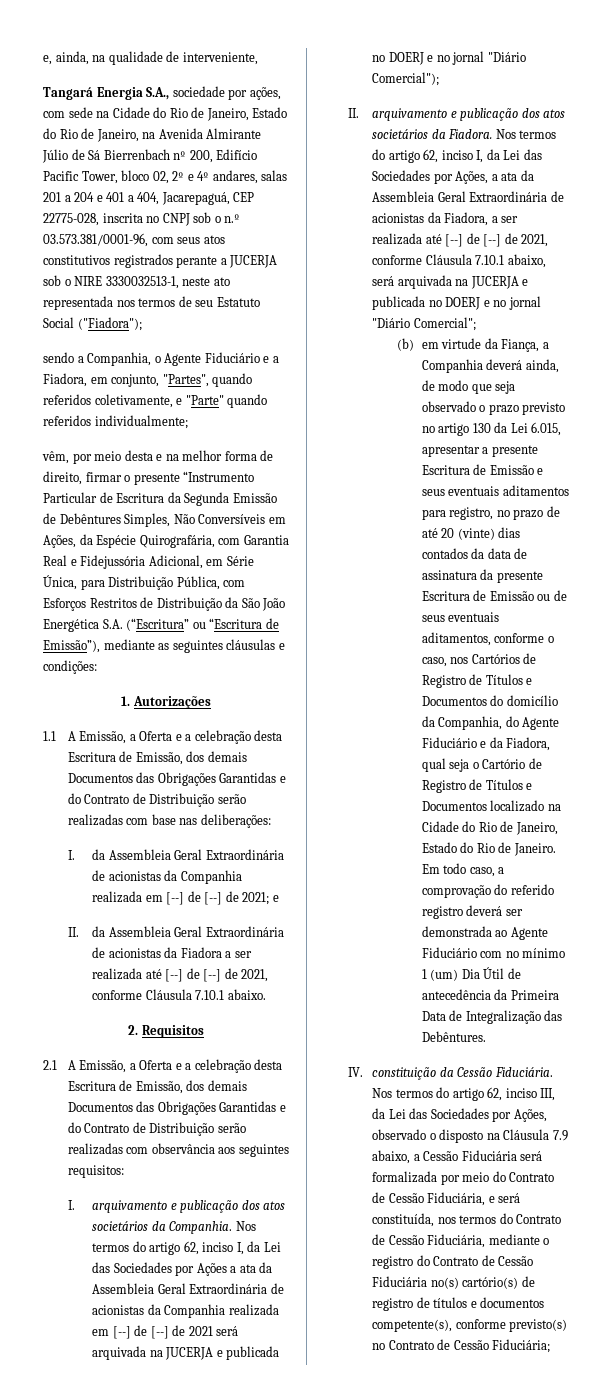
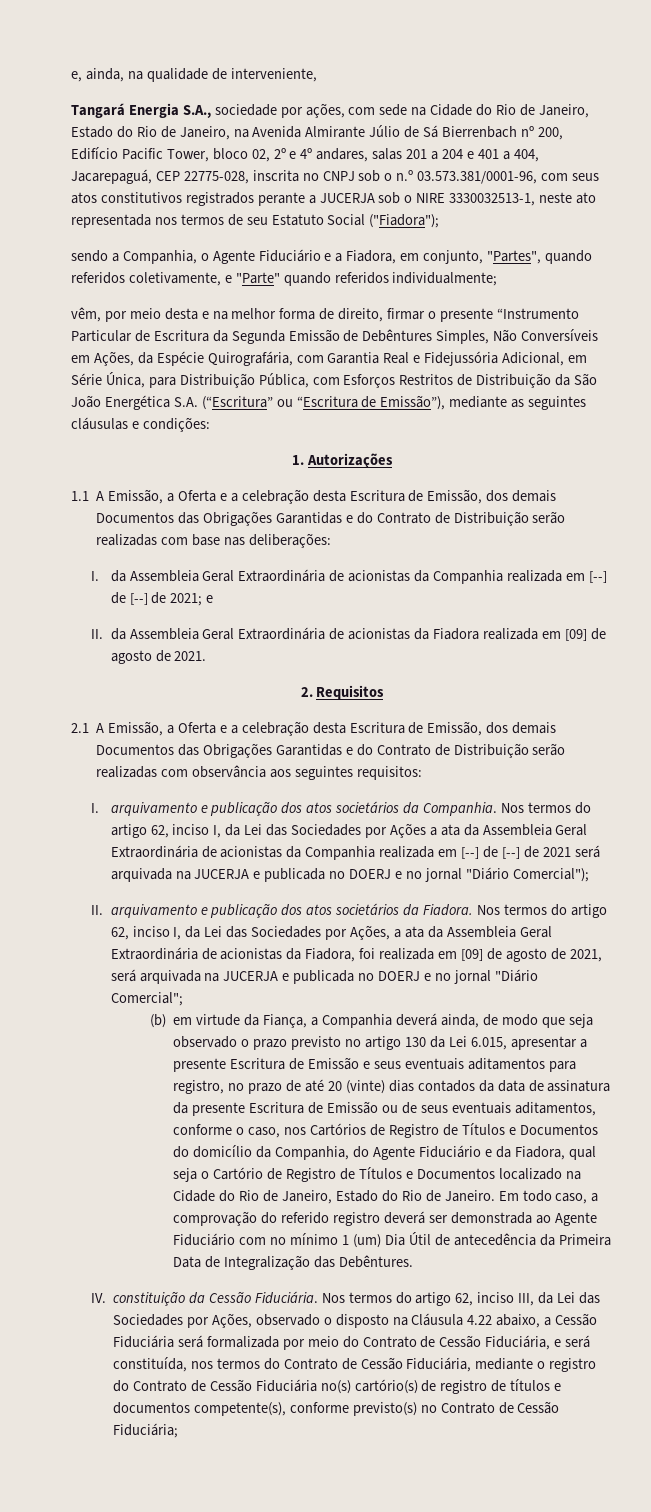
- II. da Assembleia Geral Extraordinária de acionistas da Fiadora a ser realizada até [--] de [--] de 2021, conforme Cláusula 7.10.1 abaixo.
+ II. da Assembleia Geral Extraordinária de acionistas da Fiadora realizada em [09] de agosto de 2021.
- Nos termos do artigo 62, inciso I, da Lei das Sociedades por Ações, a ata da Assembleia Geral Extraordinária de acionistas da Fiadora, a ser realizada até [--] de [--] de 2021, conforme Cláusula 7.10.1 abaixo, será arquivada na JUCERJA e publicada no DOERJ e no jornal "Diário Comercial";
+ Nos termos do artigo 62, inciso I, da Lei das Sociedades por Ações, a ata da Assembleia Geral Extraordinária de acionistas da Fiadora, foi realizada em [09] de agosto de 2021, será arquivada na JUCERJA e publicada no DOERJ e no jornal "Diário Comercial";
- Nos termos do artigo 62, inciso III, da Lei das Sociedades por Ações, observado o disposto na Cláusula 7.9 abaixo, a Cessão Fiduciária será formalizada por meio do Contrato de Cessão Fiduciária, e será constituída, nos termos do Contrato de Cessão Fiduciária, mediante o registro do Contrato de Cessão Fiduciária no(s) cartório(s) de registro de títulos e documentos competente(s), conforme previsto(s) no Contrato de Cessão Fiduciária;
+ Nos termos do artigo 62, inciso III, da Lei das Sociedades por Ações, observado o disposto na Cláusula 4.22 abaixo, a Cessão Fiduciária será formalizada por meio do Contrato de Cessão Fiduciária, e será constituída, nos termos do Contrato de Cessão Fiduciária, mediante o registro do Contrato de Cessão Fiduciária no(s) cartório(s) de registro de títulos e documentos competente(s), conforme previsto(s) no Contrato de Cessão Fiduciária;

